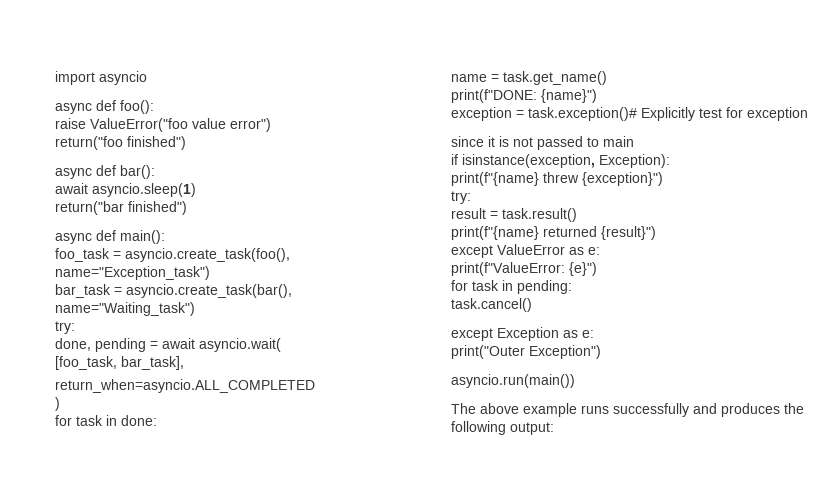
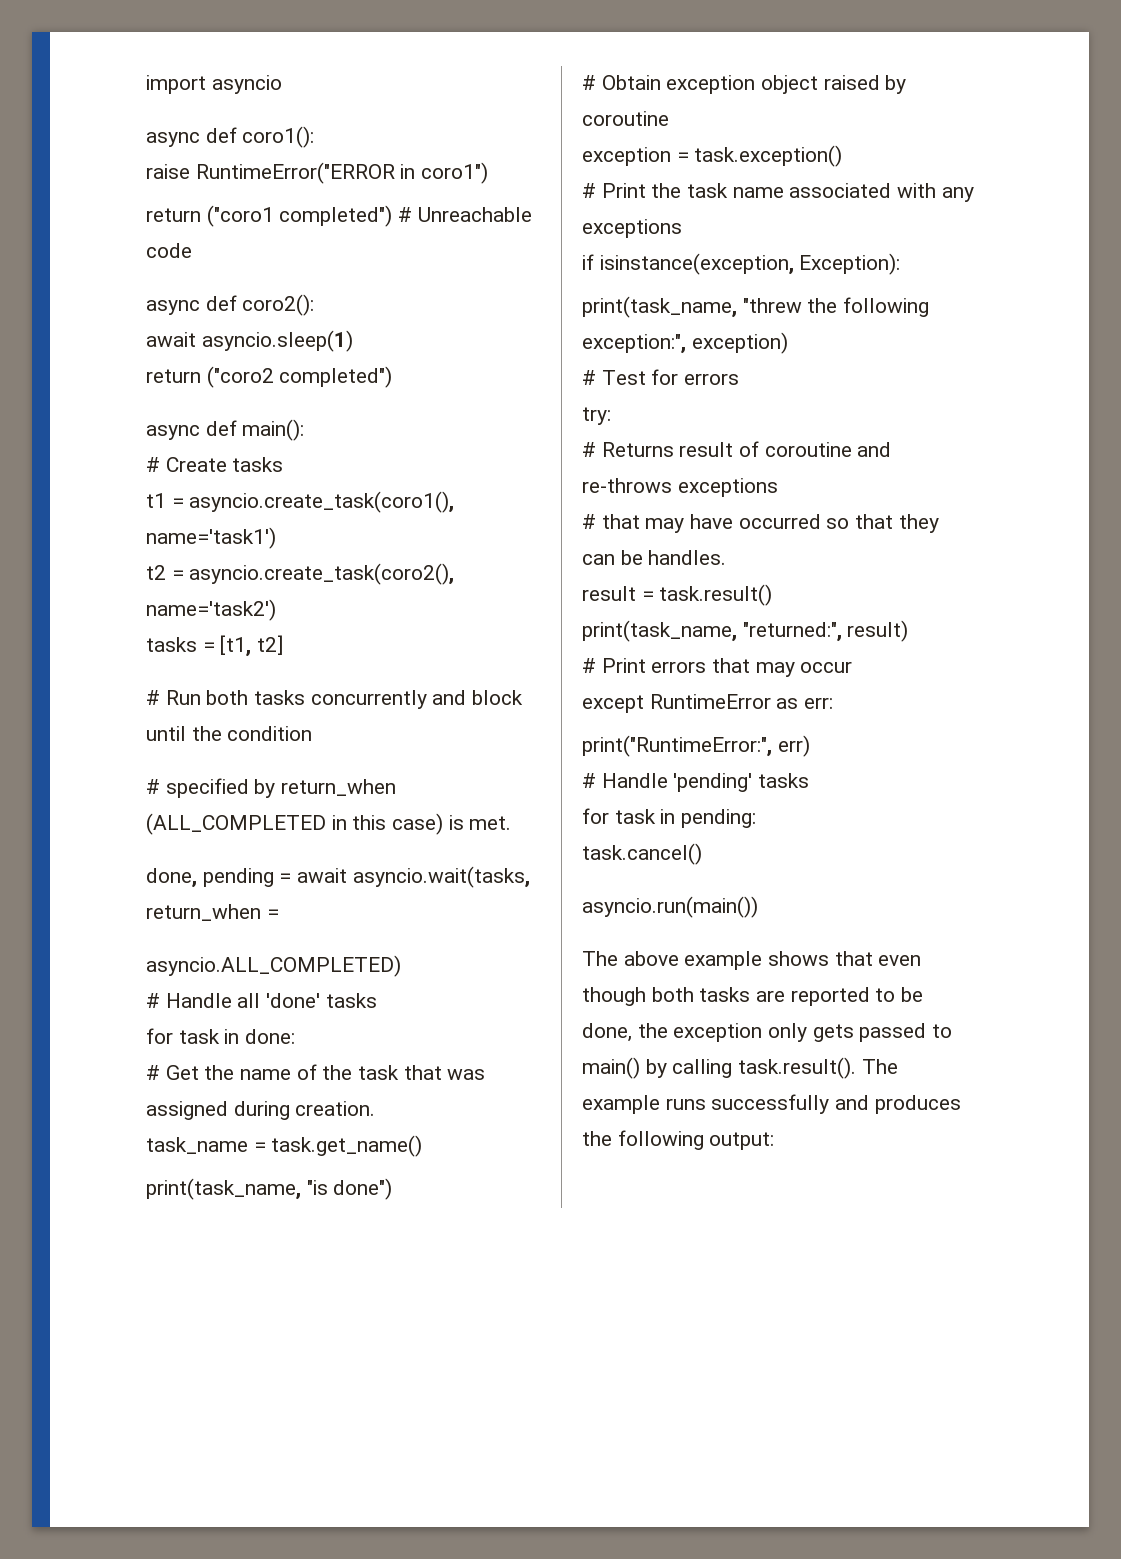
- async def foo():
+ async def coro1():
- raise ValueError("foo value error")
- return("foo finished")
- async def bar():
+ raise RuntimeError("ERROR in coro1")
+ return ("coro1 completed") # Unreachable code
+ async def coro2():
- return("bar finished")
+ return ("coro2 completed")
- foo_task = asyncio.create_task(foo(), name="Exception_task")
- bar_task = asyncio.create_task(bar(), name="Waiting_task")
+ # Create tasks
+ t1 = asyncio.create_task(coro1(), name='task1')
+ t2 = asyncio.create_task(coro2(), name='task2')
+ tasks = [t1, t2]
+ # Run both tasks concurrently and block until the condition
+ # specified by return_when (ALL_COMPLETED in this case) is met.
+ done, pending = await asyncio.wait(tasks, return_when =
+ asyncio.ALL_COMPLETED)
+ # Handle all 'done' tasks
+ for task in done:
+ # Get the name of the task that was assigned during creation.
+ task_name = task.get_name()
+ print(task_name, "is done")
+ # Obtain exception object raised by coroutine
+ exception = task.exception()
+ # Print the task name associated with any exceptions
+ if isinstance(exception, Exception):
+ print(task_name, "threw the following exception:", exception)
+ # Test for errors
  try:
- done, pending = await asyncio.wait(
- [foo_task, bar_task],
- return_when=asyncio.ALL_COMPLETED
- )
- for task in done:
- name = task.get_name()
- print(f"DONE: {name}")
- exception = task.exception()# Explicitly test for exception
- since it is not passed to main
- if isinstance(exception, Exception):
- print(f"{name} threw {exception}")
- try:
+ # Returns result of coroutine and re-throws exceptions
+ # that may have occurred so that they can be handles.
  result = task.result()
- print(f"{name} returned {result}")
- except ValueError as e:
- print(f"ValueError: {e}")
+ print(task_name, "returned:", result)
+ # Print errors that may occur
+ except RuntimeError as err:
+ print("RuntimeError:", err)
+ # Handle 'pending' tasks
- except Exception as e:
- print("Outer Exception")
  asyncio.run(main())
- The above example runs successfully and produces the following output:
+ The above example shows that even though both tasks are reported to be done, the exception only gets passed to main() by calling task.result(). The example runs successfully and produces the following output:

